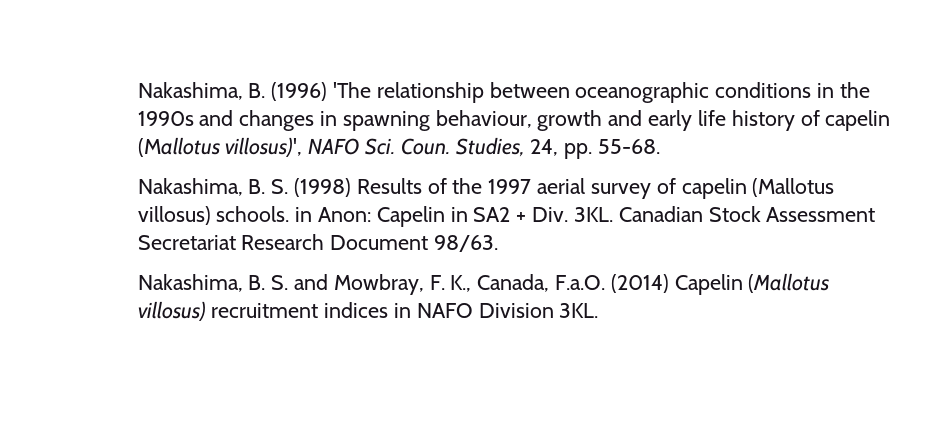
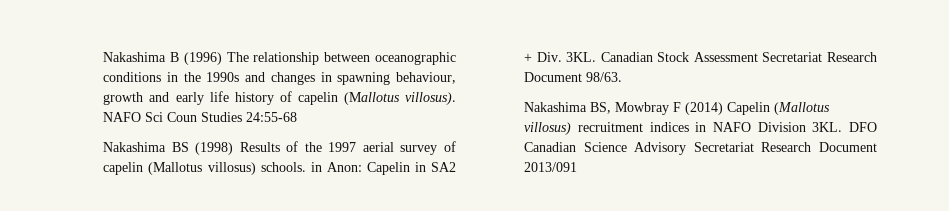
- Nakashima, B. (1996) 'The relationship between oceanographic conditions in the 1990s and changes in spawning behaviour, growth and early life history of capelin (Mallotus villosus)', NAFO Sci. Coun. Studies, 24, pp. 55-68.
- Nakashima, B. S. (1998) Results of the 1997 aerial survey of capelin (Mallotus villosus) schools. in Anon: Capelin in SA2 + Div. 3KL.
+ Nakashima B (1996) The relationship between oceanographic conditions in the 1990s and changes in spawning behaviour, growth and early life history of capelin (Mallotus villosus). NAFO Sci Coun Studies 24:55-68
+ Nakashima BS (1998) Results of the 1997 aerial survey of capelin (Mallotus villosus) schools. in Anon: Capelin in SA2 + Div. 3KL.
- Nakashima, B. S. and Mowbray, F. K., Canada, F.a.O. (2014) Capelin (Mallotus villosus) recruitment indices in NAFO Division 3KL.
+ Nakashima BS, Mowbray F (2014) Capelin (Mallotus villosus) recruitment indices in NAFO Division 3KL.
+ DFO Canadian Science Advisory Secretariat Research Document 2013/091

